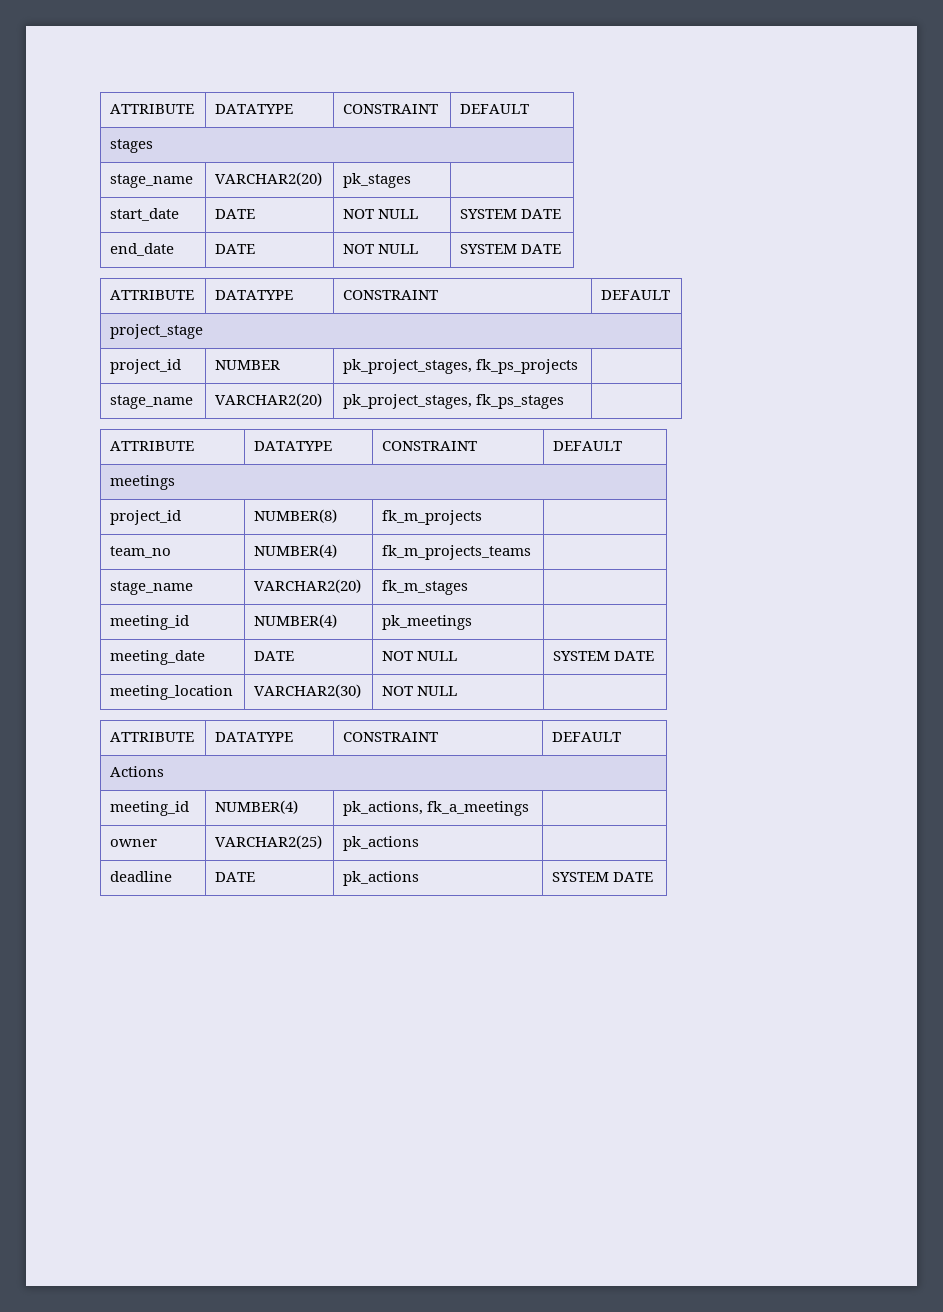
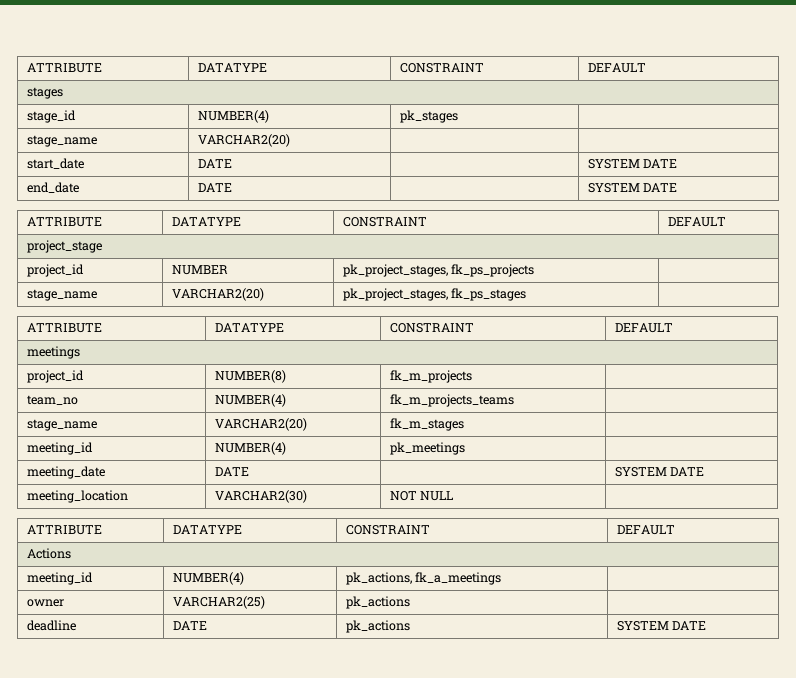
- stage_name | VARCHAR2(20) | pk_stages |
+ stage_id | NUMBER(4) | pk_stages |
+ stage_name | VARCHAR2(20) | |
- start_date | DATE | NOT NULL | SYSTEM DATE
+ start_date | DATE | | SYSTEM DATE
- end_date | DATE | NOT NULL | SYSTEM DATE
+ end_date | DATE | | SYSTEM DATE
- meeting_date | DATE | NOT NULL | SYSTEM DATE
+ meeting_date | DATE | | SYSTEM DATE

